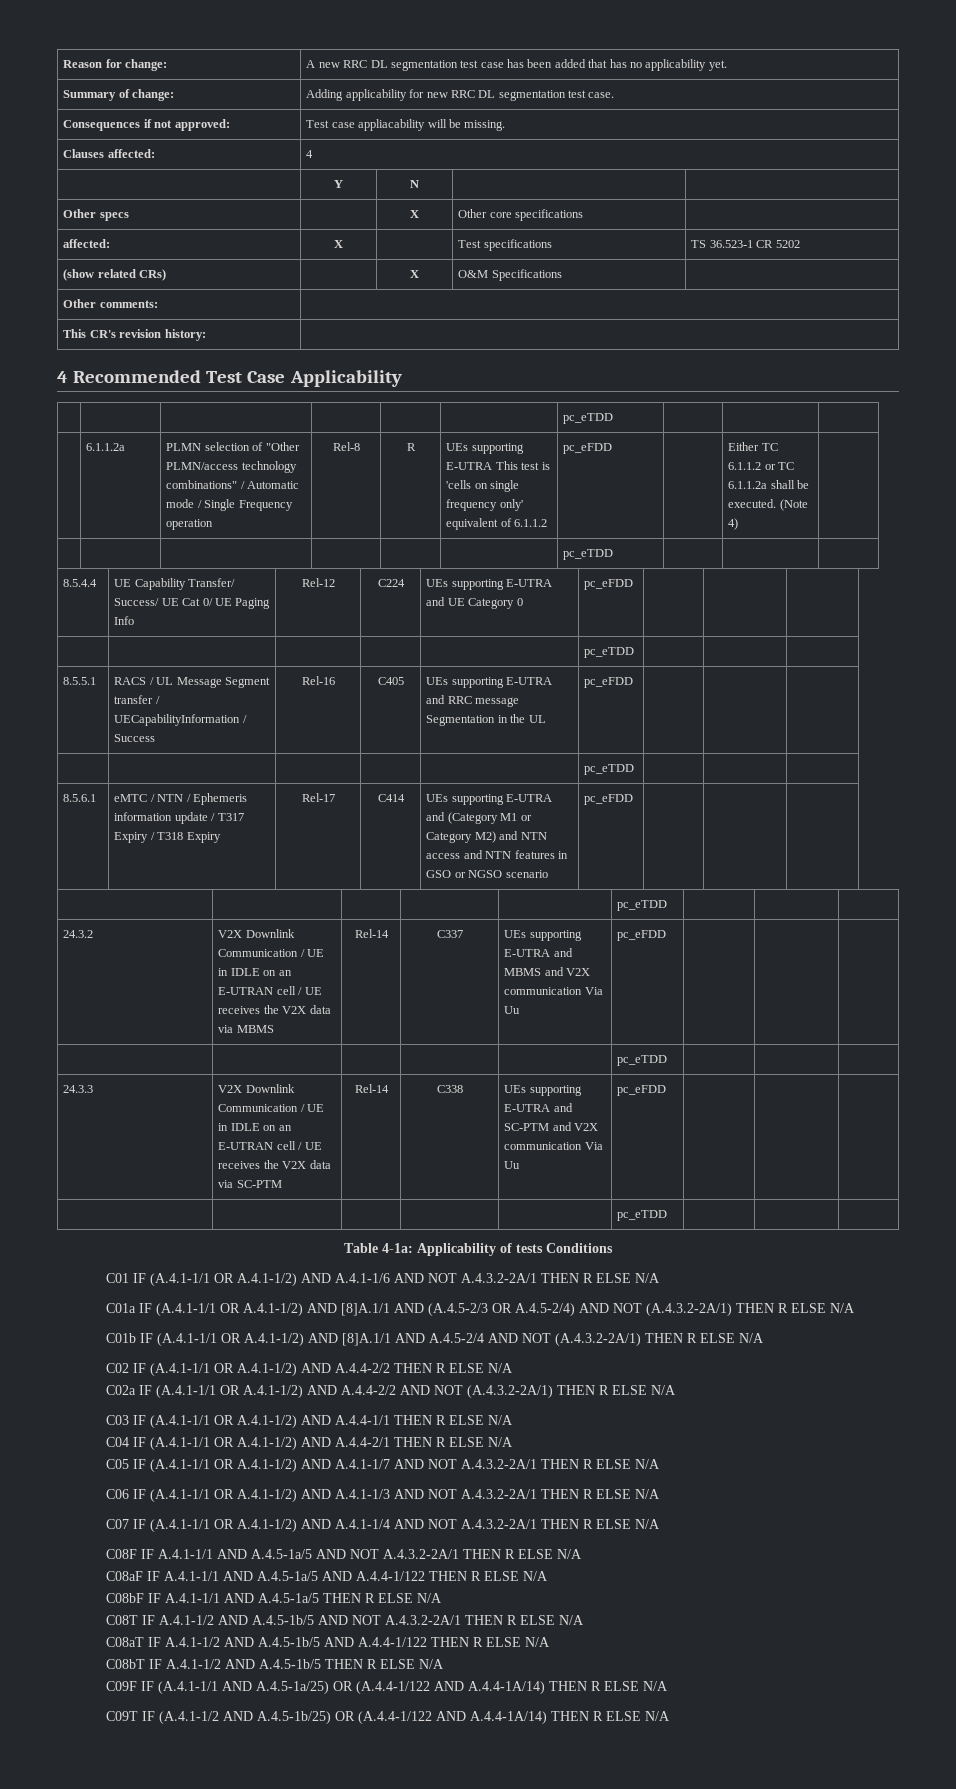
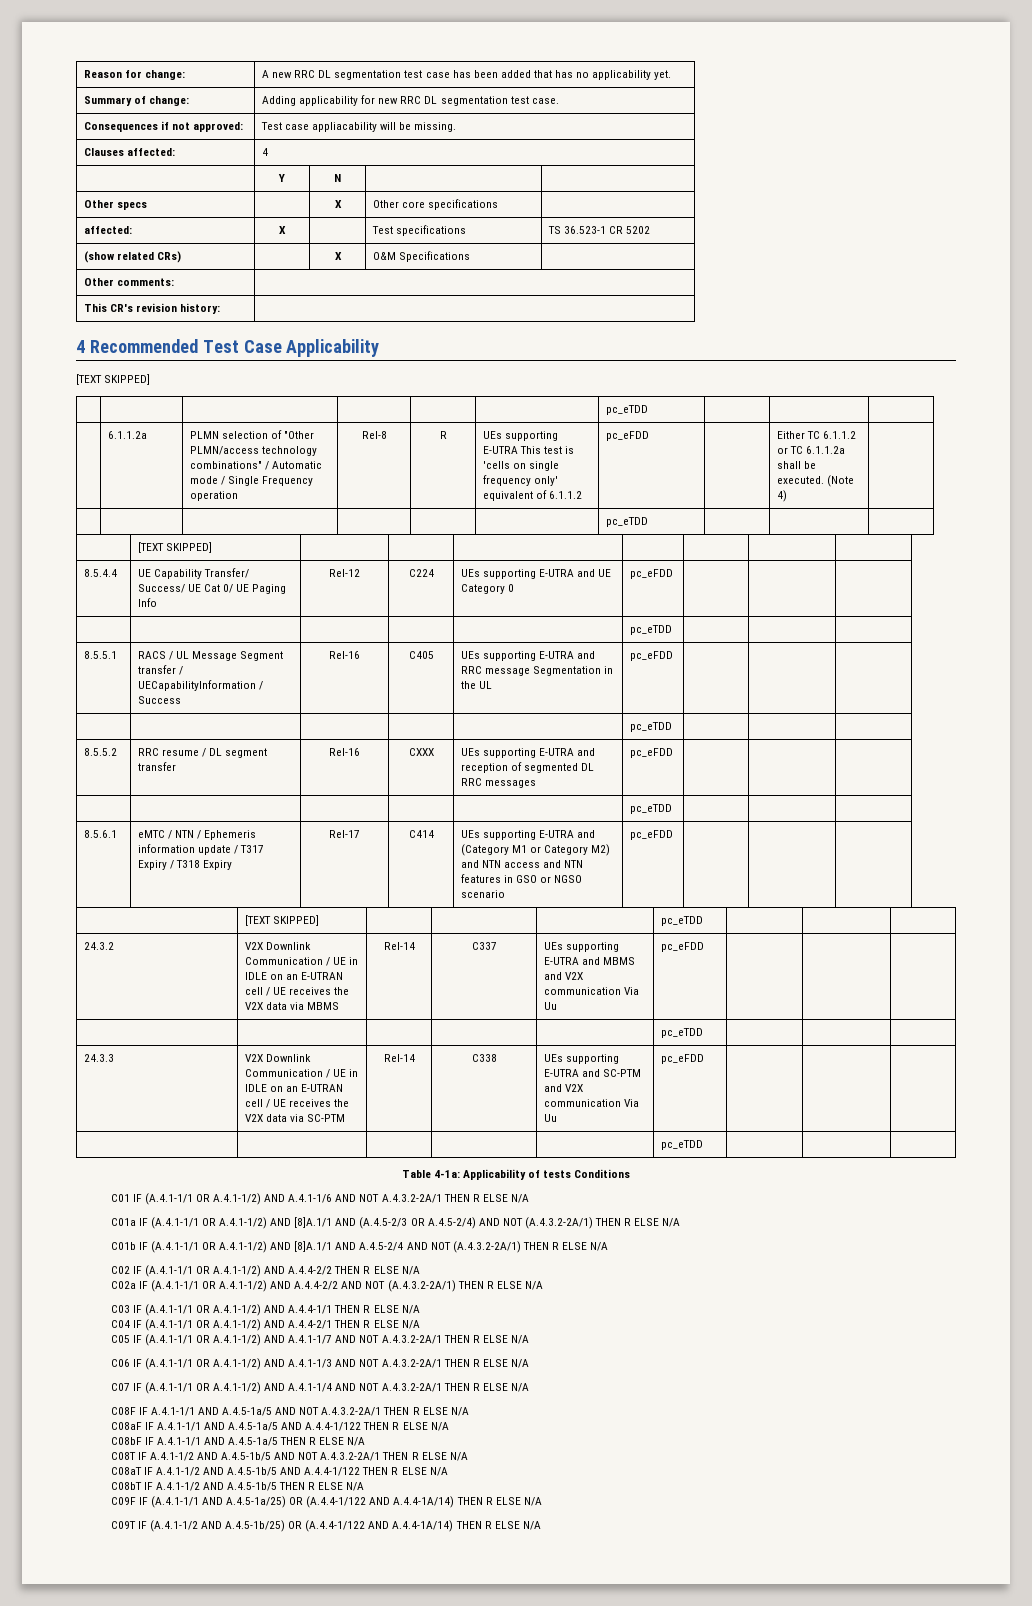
  4 Recommended Test Case Applicability
+ [TEXT SKIPPED]
+ | [TEXT SKIPPED] | | | | | | |
+ 8.5.5.2 | RRC resume / DL segment transfer | Rel-16 | CXXX | UEs supporting E-UTRA and reception of segmented DL RRC messages | pc_eFDD | | |
+ | | | | | pc_eTDD | | |
  8.5.6.1 | eMTC / NTN / Ephemeris information update / T317 Expiry / T318 Expiry | Rel-17 | C414 | UEs supporting E-UTRA and (Category M1 or Category M2) and NTN access and NTN features in GSO or NGSO scenario | pc_eFDD | | |
- | | | | | pc_eTDD | | |
+ | [TEXT SKIPPED] | | | | pc_eTDD | | |

